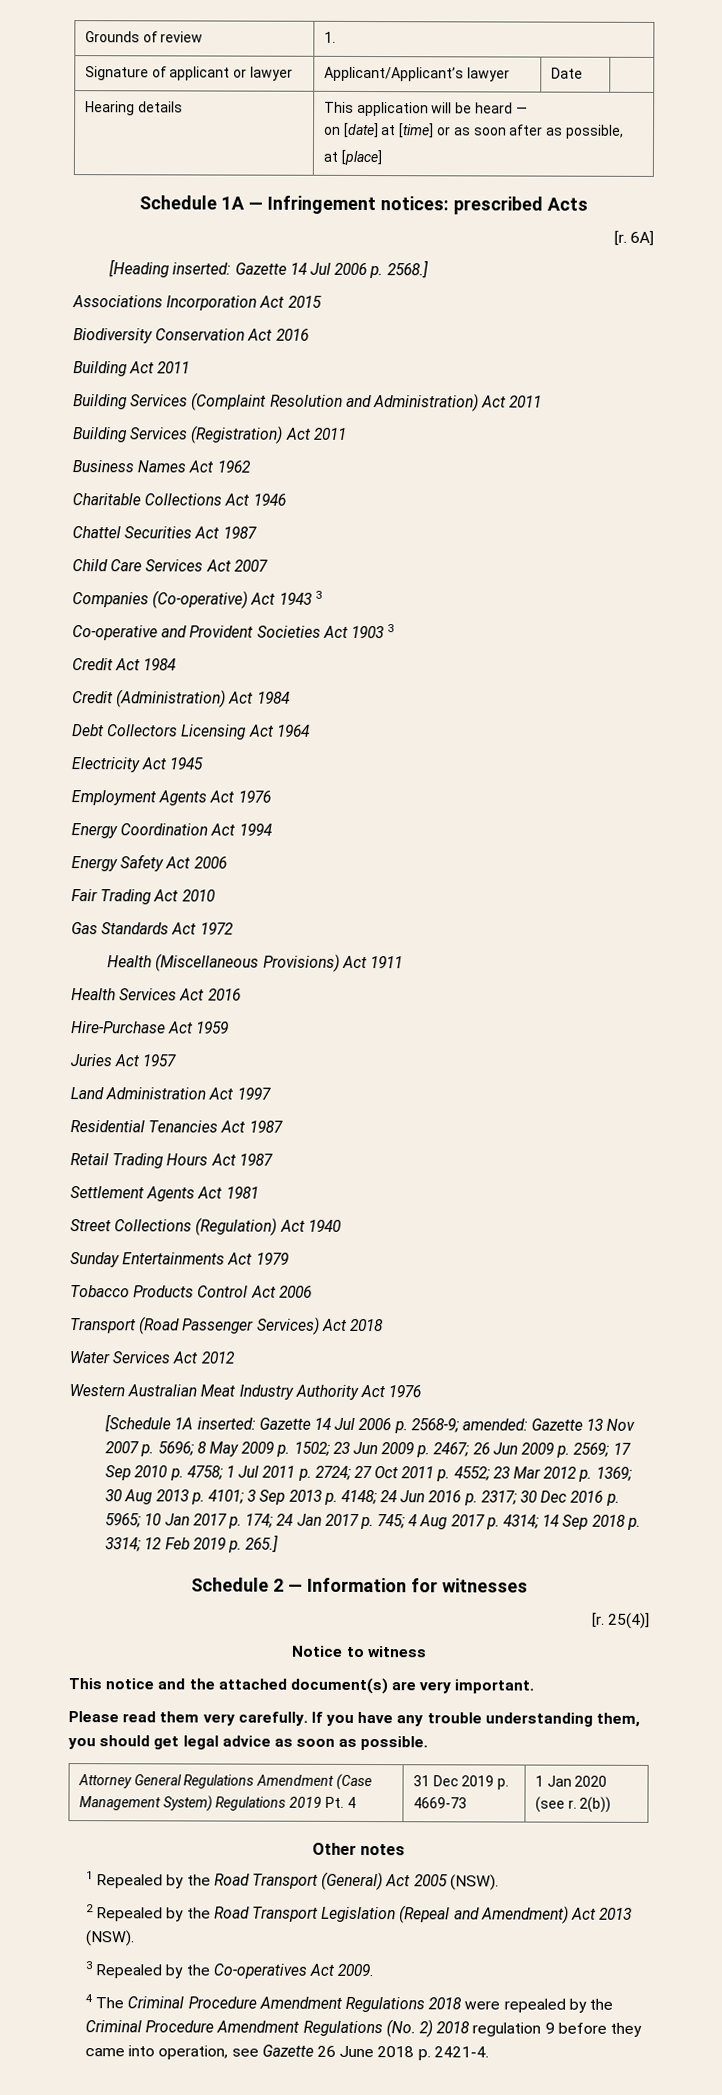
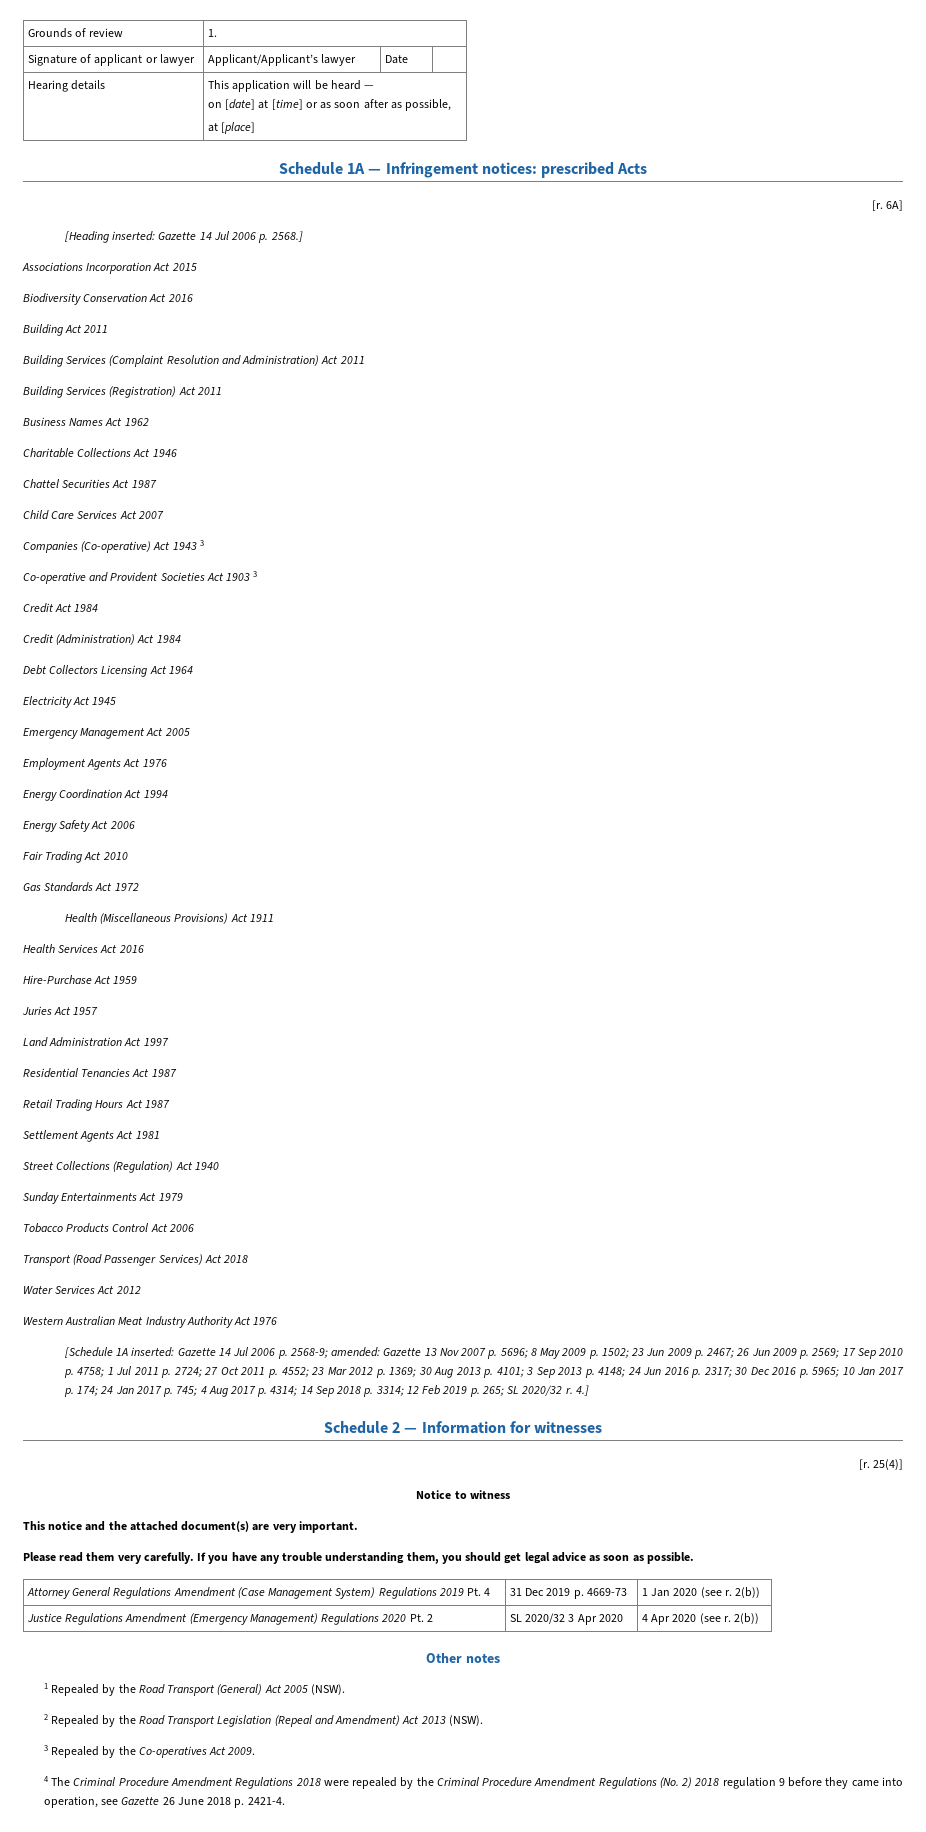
+ Emergency Management Act 2005
- 12 Feb 2019 p. 265.]
+ 12 Feb 2019 p. 265; SL 2020/32 r. 4.]
+ Justice Regulations Amendment (Emergency Management) Regulations 2020 Pt. 2 | SL 2020/32 3 Apr 2020 | 4 Apr 2020 (see r. 2(b))

